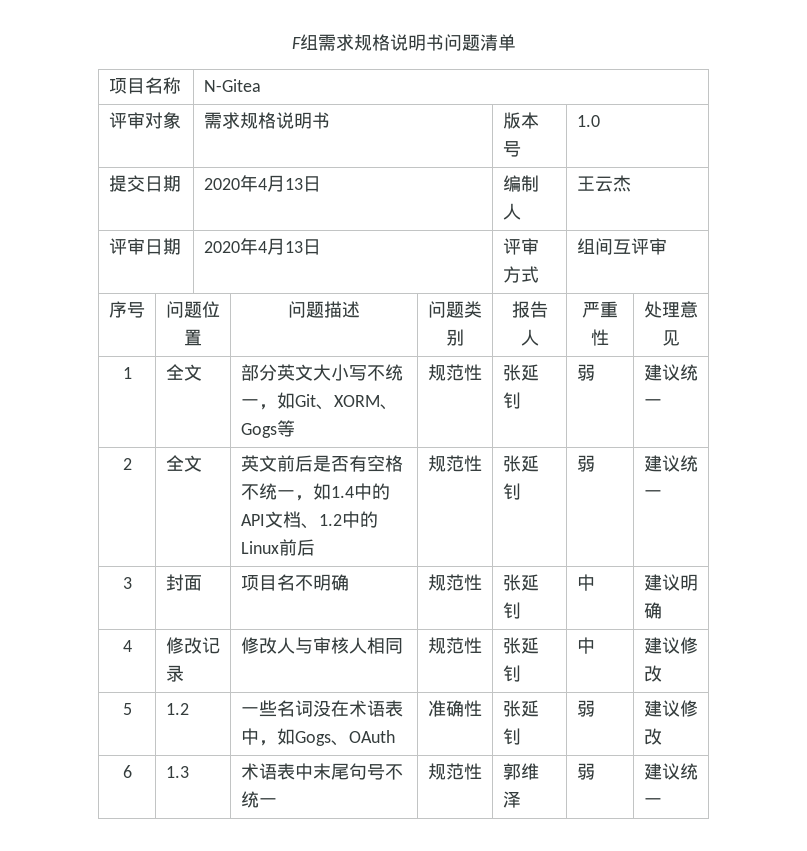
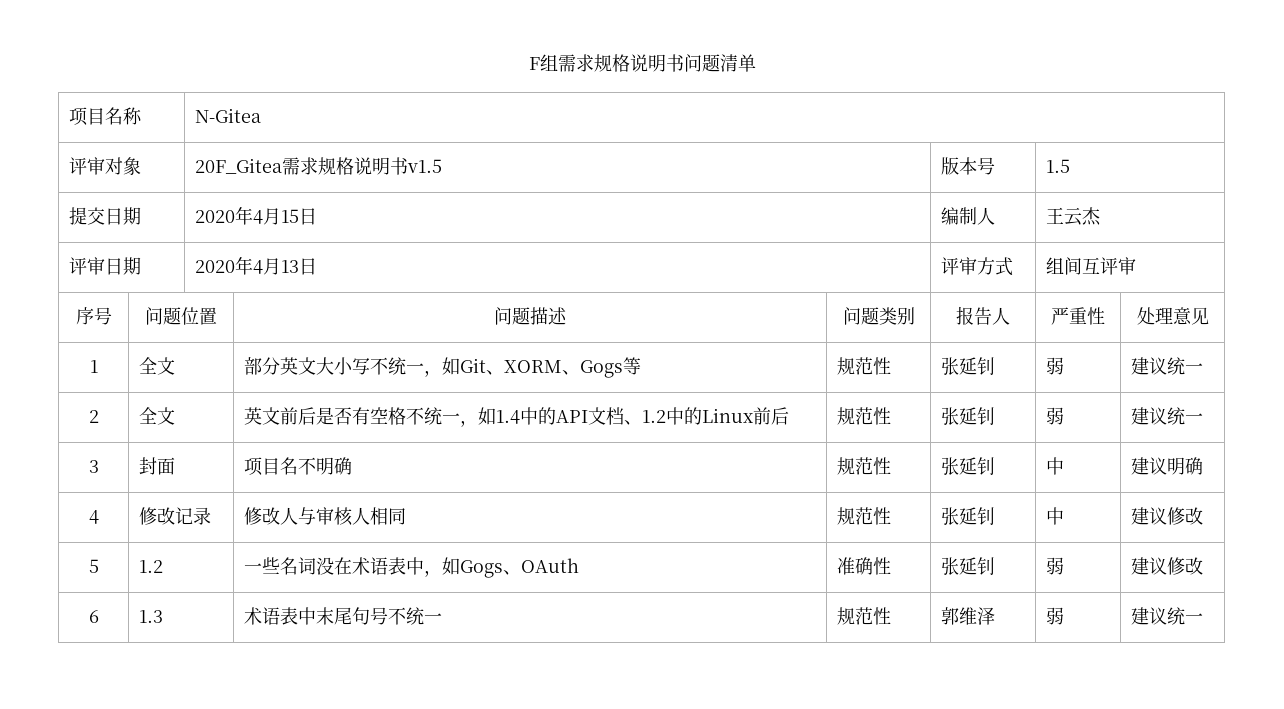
- 评审对象 | 需求规格说明书 | 版本号 | 1.0
+ 评审对象 | 20F_Gitea需求规格说明书v1.5 | 版本号 | 1.5
- 提交日期 | 2020年4月13日 | 编制人 | 王云杰
+ 提交日期 | 2020年4月15日 | 编制人 | 王云杰

